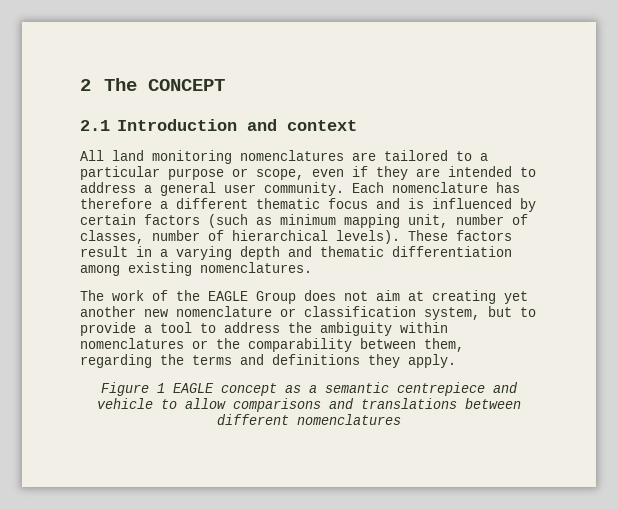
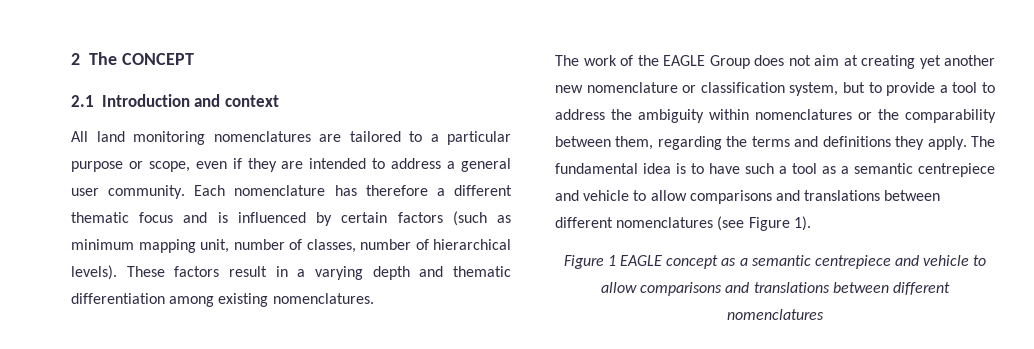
+ The fundamental idea is to have such a tool as a semantic centrepiece and vehicle to allow comparisons and translations between different nomenclatures (see Figure 1).

